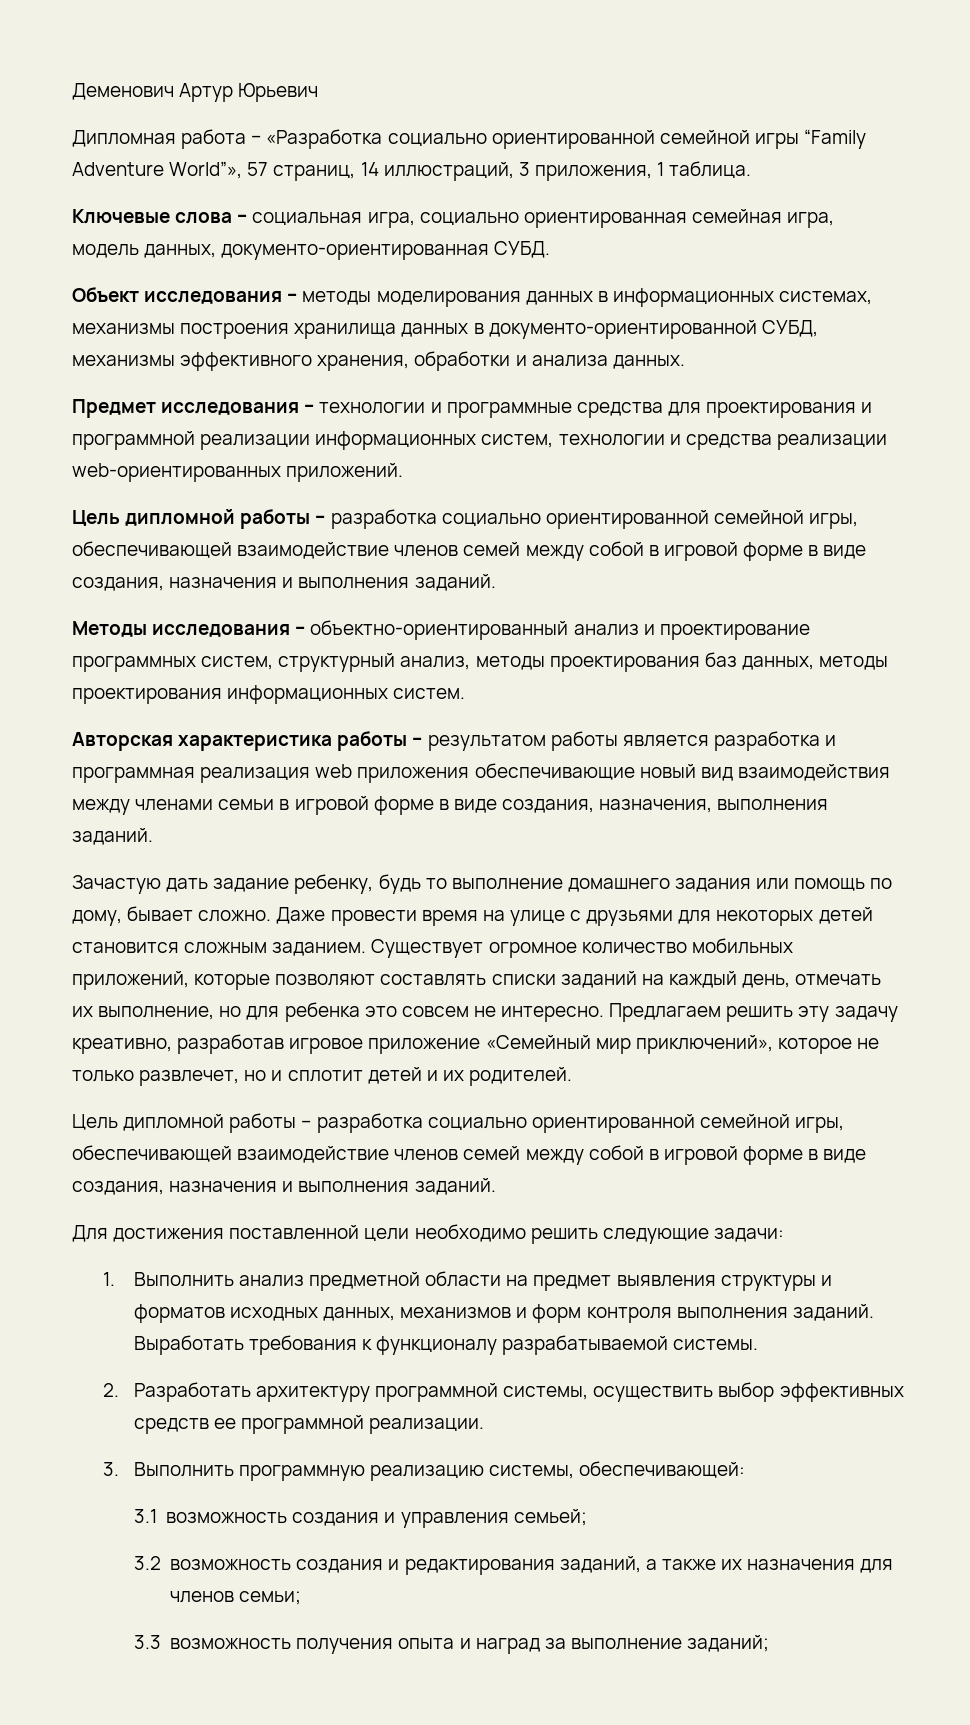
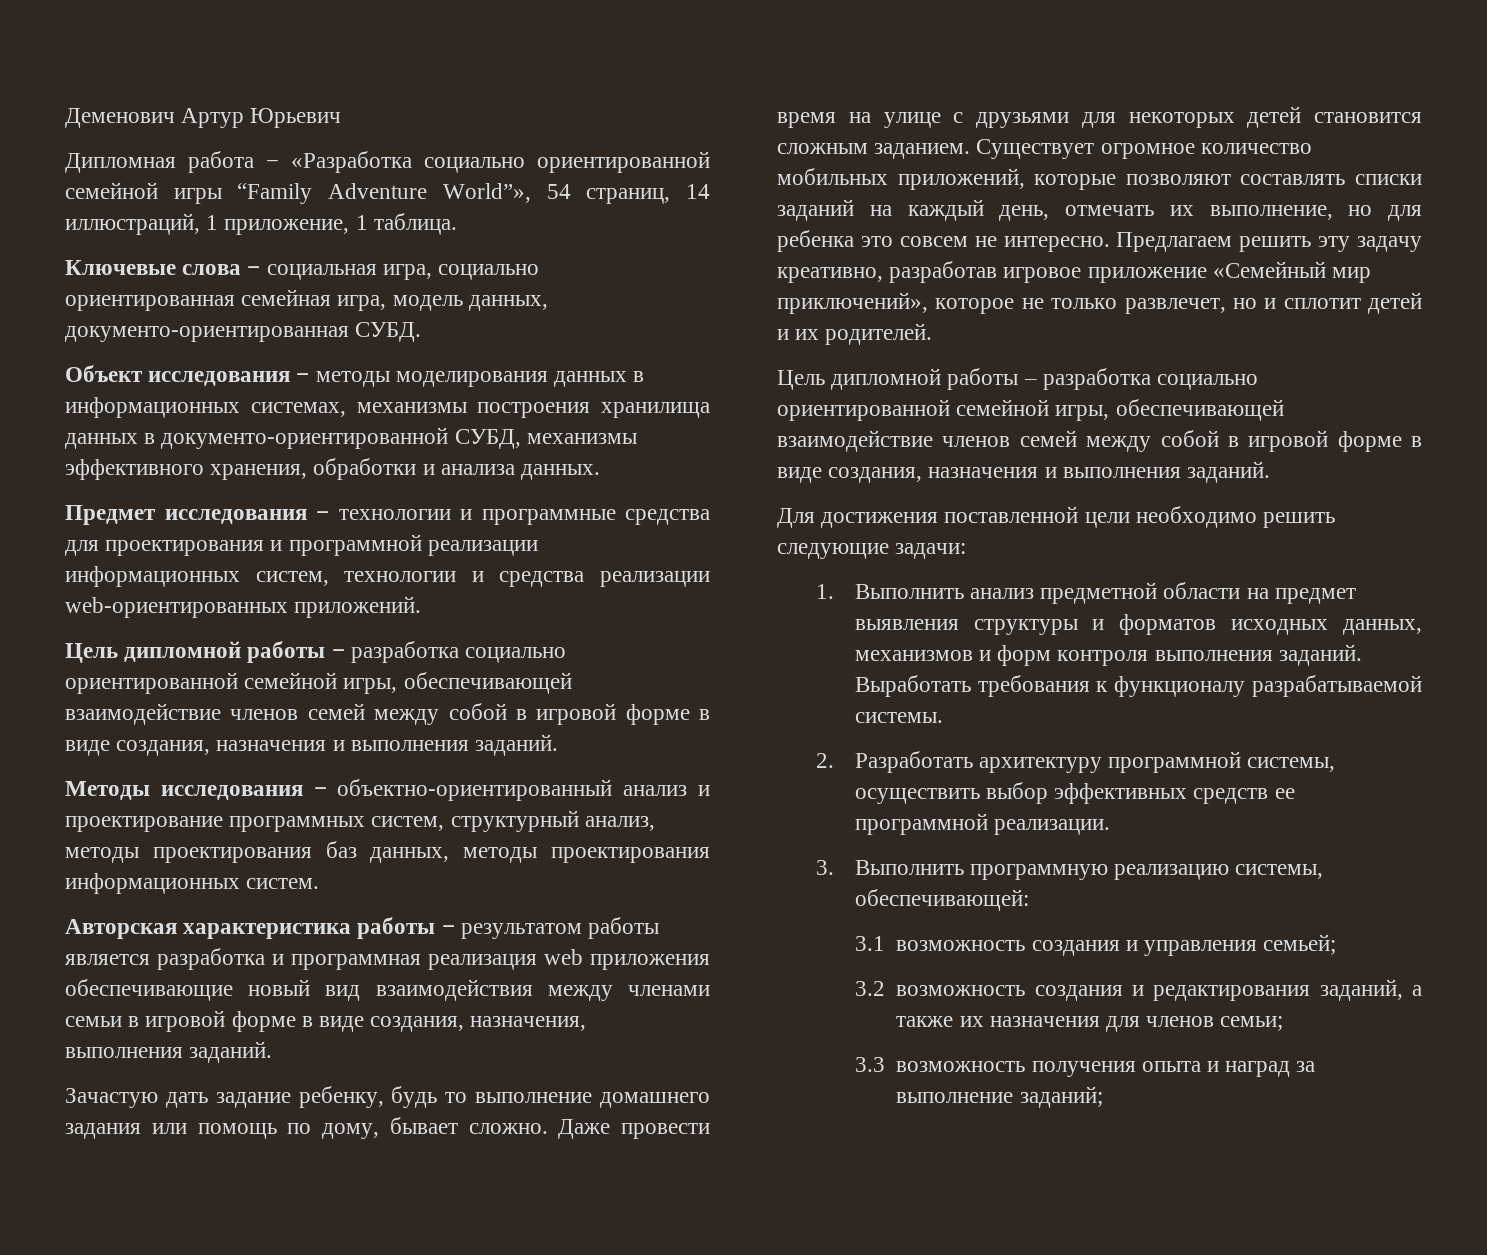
- Дипломная работа − «Разработка социально ориентированной семейной игры “Family Adventure World”», 57 страниц, 14 иллюстраций, 3 приложения, 1 таблица.
+ Дипломная работа − «Разработка социально ориентированной семейной игры “Family Adventure World”», 54 страниц, 14 иллюстраций, 1 приложение, 1 таблица.

